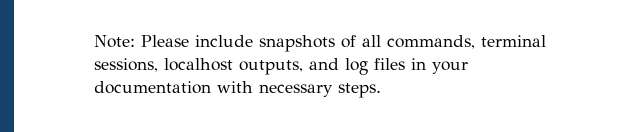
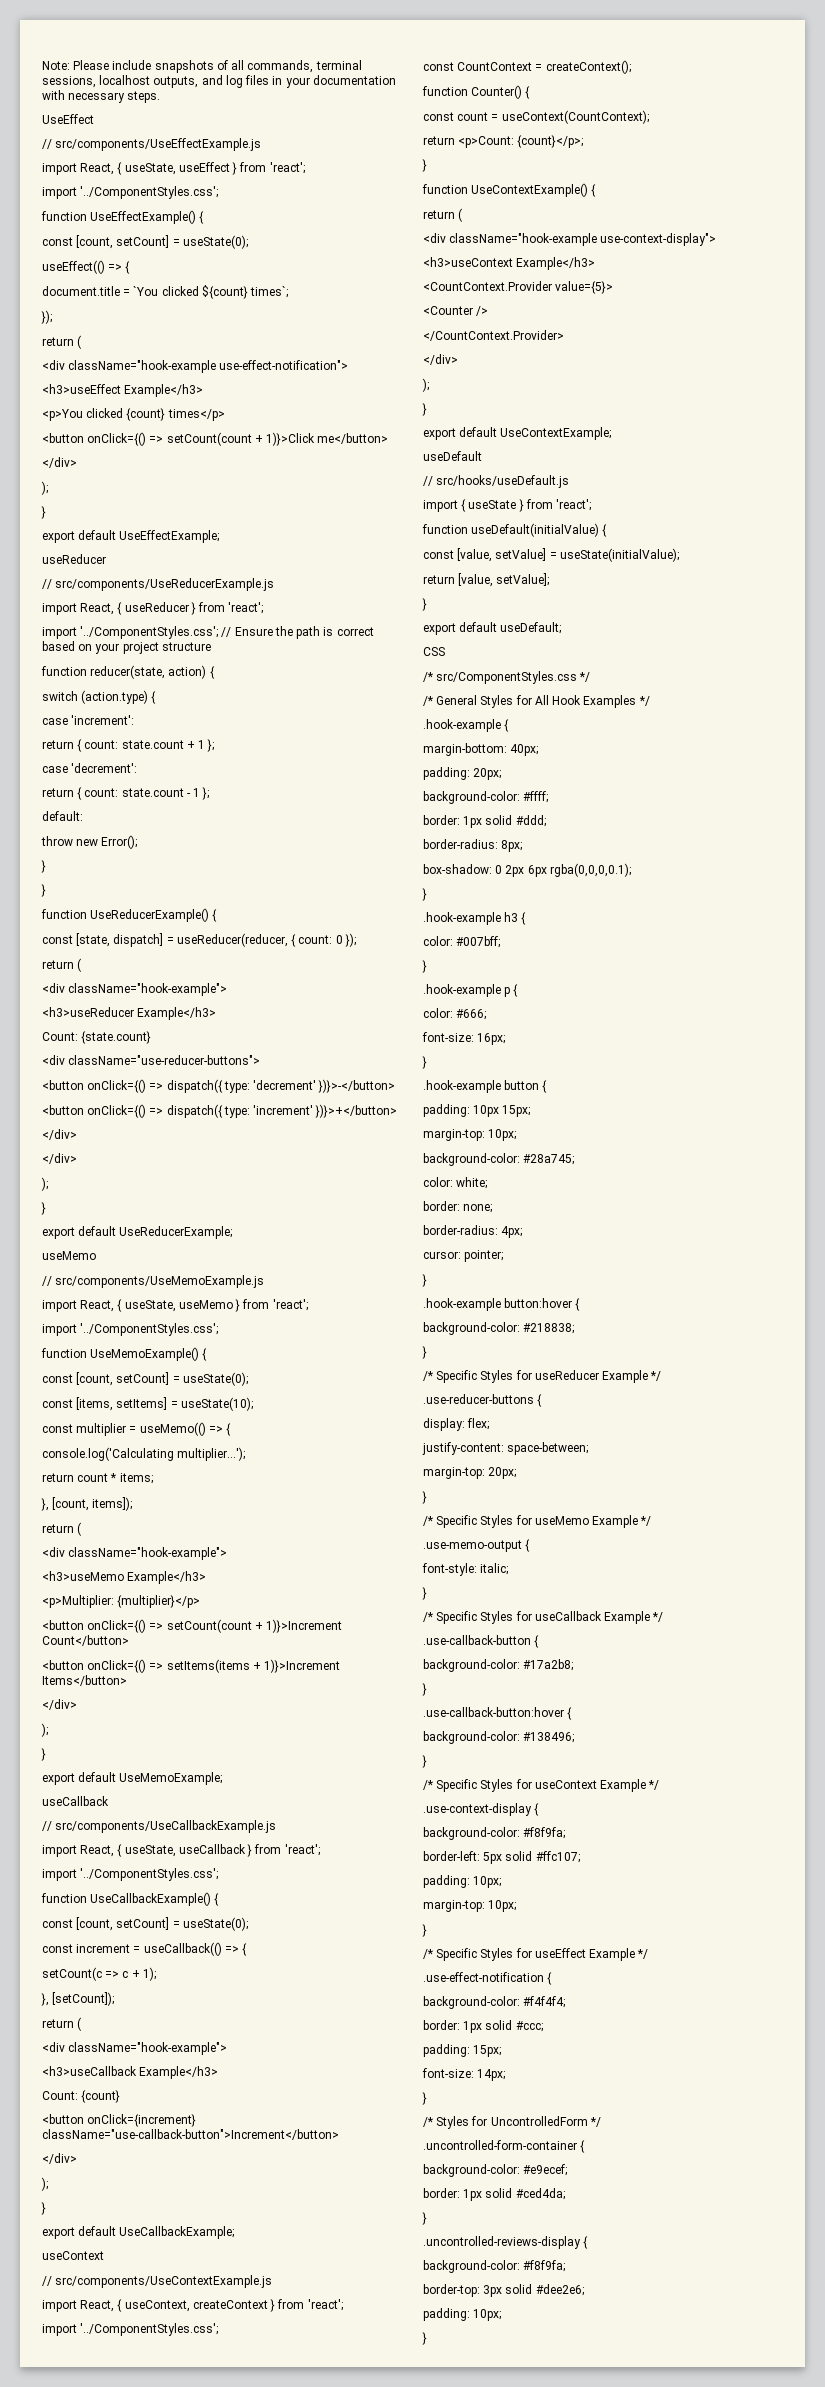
+ UseEffect
+ // src/components/UseEffectExample.js
+ import React, { useState, useEffect } from 'react';
+ import '../ComponentStyles.css';
+ function UseEffectExample() {
+ const [count, setCount] = useState(0);
+ useEffect(() => {
+ document.title = `You clicked ${count} times`;
+ });
+ return (
+ <div className="hook-example use-effect-notification">
+ <h3>useEffect Example</h3>
+ <p>You clicked {count} times</p>
+ <button onClick={() => setCount(count + 1)}>Click me</button>
+ </div>
+ );
+ }
+ export default UseEffectExample;
+ useReducer
+ // src/components/UseReducerExample.js
+ import React, { useReducer } from 'react';
+ import '../ComponentStyles.css'; // Ensure the path is correct based on your project structure
+ function reducer(state, action) {
+ switch (action.type) {
+ case 'increment':
+ return { count: state.count + 1 };
+ case 'decrement':
+ return { count: state.count - 1 };
+ default:
+ throw new Error();
+ }
+ }
+ function UseReducerExample() {
+ const [state, dispatch] = useReducer(reducer, { count: 0 });
+ return (
+ <div className="hook-example">
+ <h3>useReducer Example</h3>
+ Count: {state.count}
+ <div className="use-reducer-buttons">
+ <button onClick={() => dispatch({ type: 'decrement' })}>-</button>
+ <button onClick={() => dispatch({ type: 'increment' })}>+</button>
+ </div>
+ </div>
+ );
+ }
+ export default UseReducerExample;
+ useMemo
+ // src/components/UseMemoExample.js
+ import React, { useState, useMemo } from 'react';
+ import '../ComponentStyles.css';
+ function UseMemoExample() {
+ const [count, setCount] = useState(0);
+ const [items, setItems] = useState(10);
+ const multiplier = useMemo(() => {
+ console.log('Calculating multiplier...');
+ return count * items;
+ }, [count, items]);
+ return (
+ <div className="hook-example">
+ <h3>useMemo Example</h3>
+ <p>Multiplier: {multiplier}</p>
+ <button onClick={() => setCount(count + 1)}>Increment Count</button>
+ <button onClick={() => setItems(items + 1)}>Increment Items</button>
+ </div>
+ );
+ }
+ export default UseMemoExample;
+ useCallback
+ // src/components/UseCallbackExample.js
+ import React, { useState, useCallback } from 'react';
+ import '../ComponentStyles.css';
+ function UseCallbackExample() {
+ const [count, setCount] = useState(0);
+ const increment = useCallback(() => {
+ setCount(c => c + 1);
+ }, [setCount]);
+ return (
+ <div className="hook-example">
+ <h3>useCallback Example</h3>
+ Count: {count}
+ <button onClick={increment} className="use-callback-button">Increment</button>
+ </div>
+ );
+ }
+ export default UseCallbackExample;
+ useContext
+ // src/components/UseContextExample.js
+ import React, { useContext, createContext } from 'react';
+ import '../ComponentStyles.css';
+ const CountContext = createContext();
+ function Counter() {
+ const count = useContext(CountContext);
+ return <p>Count: {count}</p>;
+ }
+ function UseContextExample() {
+ return (
+ <div className="hook-example use-context-display">
+ <h3>useContext Example</h3>
+ <CountContext.Provider value={5}>
+ <Counter />
+ </CountContext.Provider>
+ </div>
+ );
+ }
+ export default UseContextExample;
+ useDefault
+ // src/hooks/useDefault.js
+ import { useState } from 'react';
+ function useDefault(initialValue) {
+ const [value, setValue] = useState(initialValue);
+ return [value, setValue];
+ }
+ export default useDefault;
+ CSS
+ /* src/ComponentStyles.css */
+ /* General Styles for All Hook Examples */
+ .hook-example {
+ margin-bottom: 40px;
+ padding: 20px;
+ background-color: #ffff;
+ border: 1px solid #ddd;
+ border-radius: 8px;
+ box-shadow: 0 2px 6px rgba(0,0,0,0.1);
+ }
+ .hook-example h3 {
+ color: #007bff;
+ }
+ .hook-example p {
+ color: #666;
+ font-size: 16px;
+ }
+ .hook-example button {
+ padding: 10px 15px;
+ margin-top: 10px;
+ background-color: #28a745;
+ color: white;
+ border: none;
+ border-radius: 4px;
+ cursor: pointer;
+ }
+ .hook-example button:hover {
+ background-color: #218838;
+ }
+ /* Specific Styles for useReducer Example */
+ .use-reducer-buttons {
+ display: flex;
+ justify-content: space-between;
+ margin-top: 20px;
+ }
+ /* Specific Styles for useMemo Example */
+ .use-memo-output {
+ font-style: italic;
+ }
+ /* Specific Styles for useCallback Example */
+ .use-callback-button {
+ background-color: #17a2b8;
+ }
+ .use-callback-button:hover {
+ background-color: #138496;
+ }
+ /* Specific Styles for useContext Example */
+ .use-context-display {
+ background-color: #f8f9fa;
+ border-left: 5px solid #ffc107;
+ padding: 10px;
+ margin-top: 10px;
+ }
+ /* Specific Styles for useEffect Example */
+ .use-effect-notification {
+ background-color: #f4f4f4;
+ border: 1px solid #ccc;
+ padding: 15px;
+ font-size: 14px;
+ }
+ /* Styles for UncontrolledForm */
+ .uncontrolled-form-container {
+ background-color: #e9ecef;
+ border: 1px solid #ced4da;
+ }
+ .uncontrolled-reviews-display {
+ background-color: #f8f9fa;
+ border-top: 3px solid #dee2e6;
+ padding: 10px;
+ }

